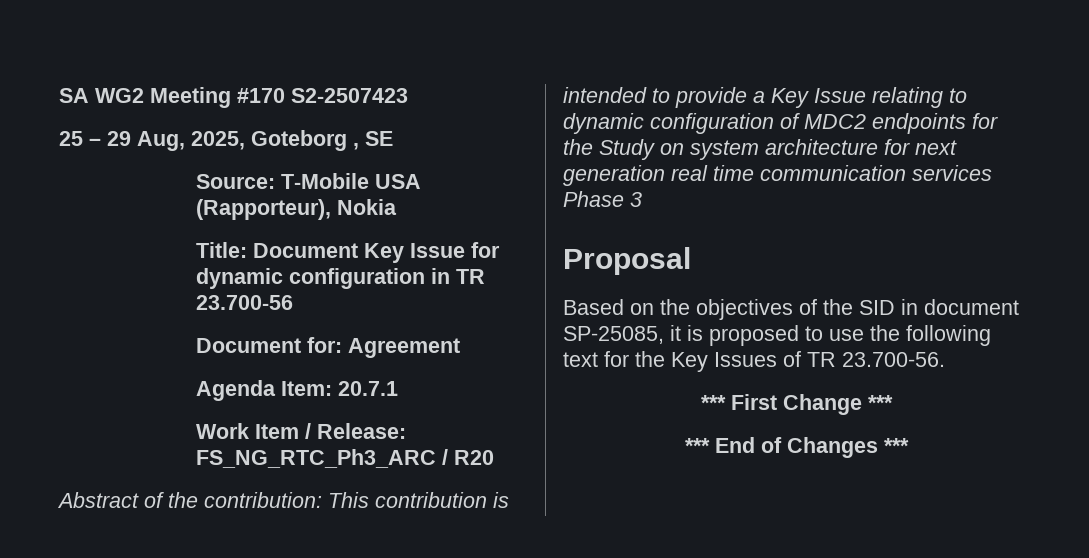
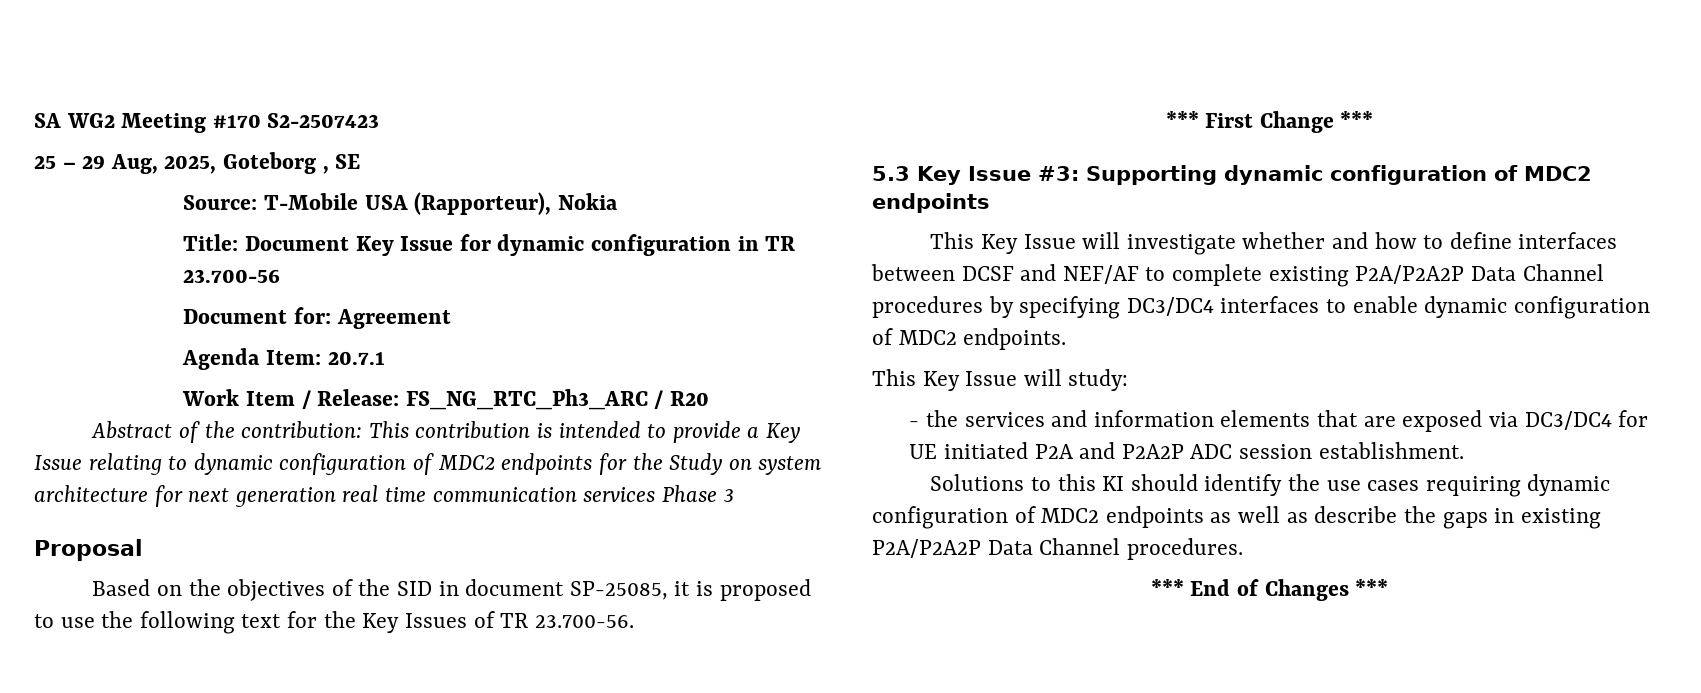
+ 5.3 Key Issue #3: Supporting dynamic configuration of MDC2 endpoints
+ This Key Issue will investigate whether and how to define interfaces between DCSF and NEF/AF to complete existing P2A/P2A2P Data Channel procedures by specifying DC3/DC4 interfaces to enable dynamic configuration of MDC2 endpoints.
+ This Key Issue will study:
+ - the services and information elements that are exposed via DC3/DC4 for UE initiated P2A and P2A2P ADC session establishment.
+ Solutions to this KI should identify the use cases requiring dynamic configuration of MDC2 endpoints as well as describe the gaps in existing P2A/P2A2P Data Channel procedures.

